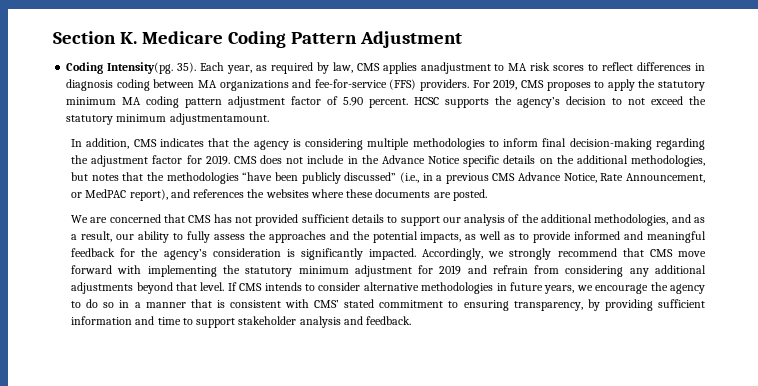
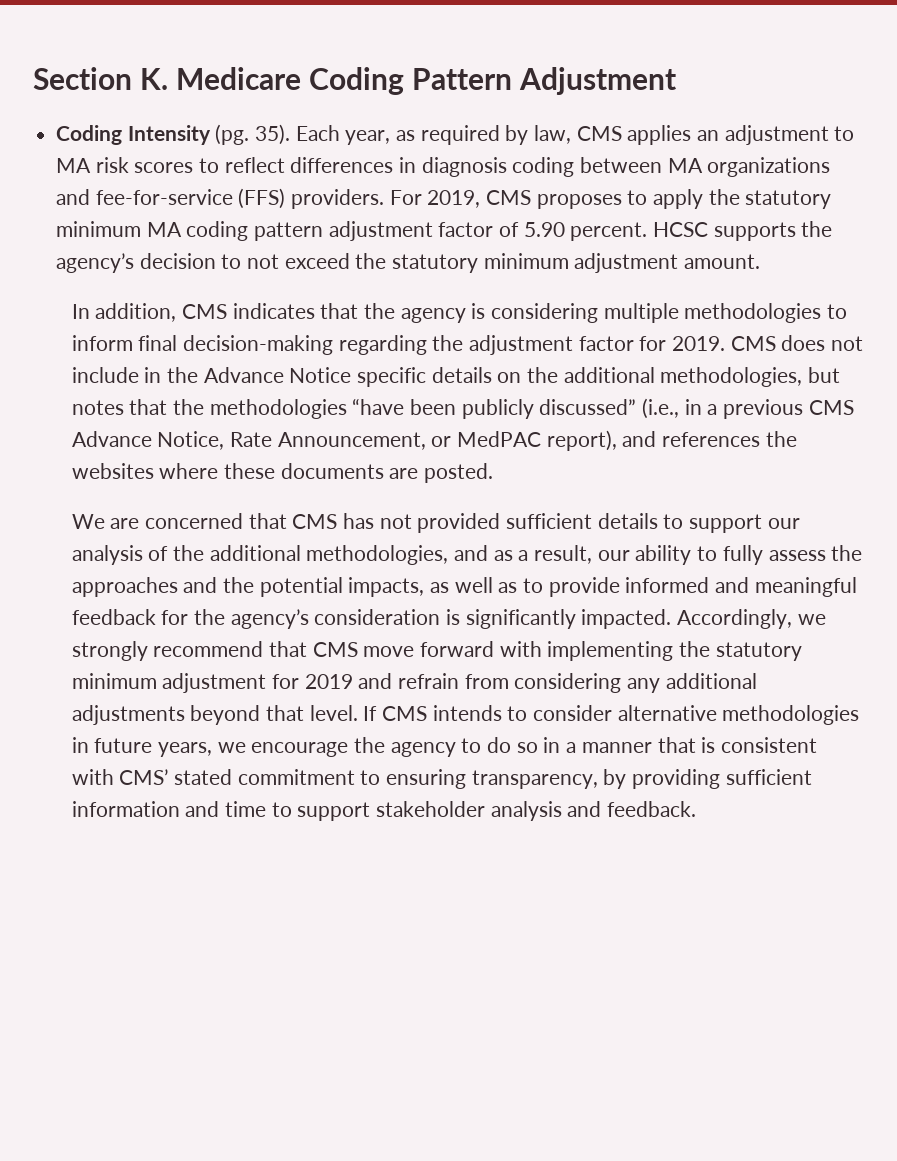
- Coding Intensity(pg.
+ Coding Intensity (pg.
- Each year, as required by law, CMS applies anadjustment to MA risk scores to reflect differences in diagnosis coding between MA organizations and fee-for-service (FFS) providers.
+ Each year, as required by law, CMS applies an adjustment to MA risk scores to reflect differences in diagnosis coding between MA organizations and fee-for-service (FFS) providers.
- HCSC supports the agency’s decision to not exceed the statutory minimum adjustmentamount.
+ HCSC supports the agency’s decision to not exceed the statutory minimum adjustment amount.

